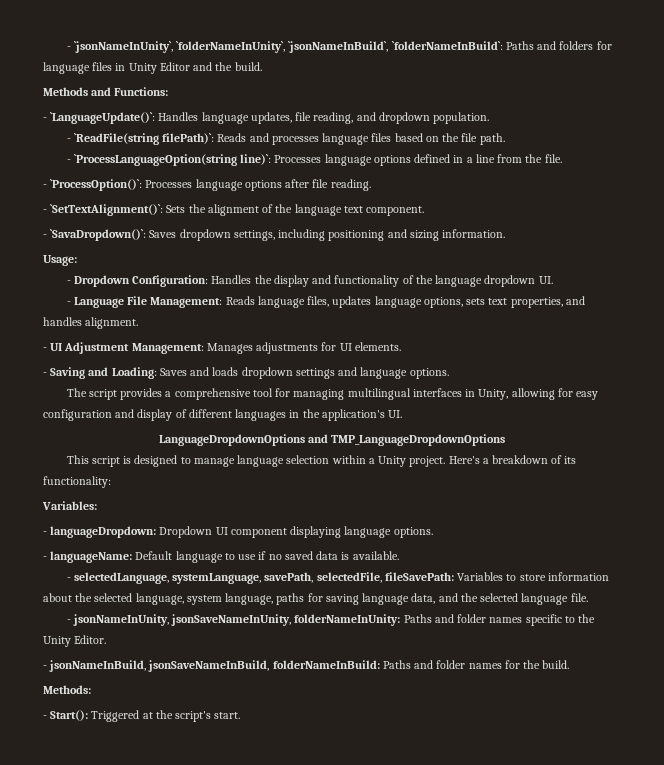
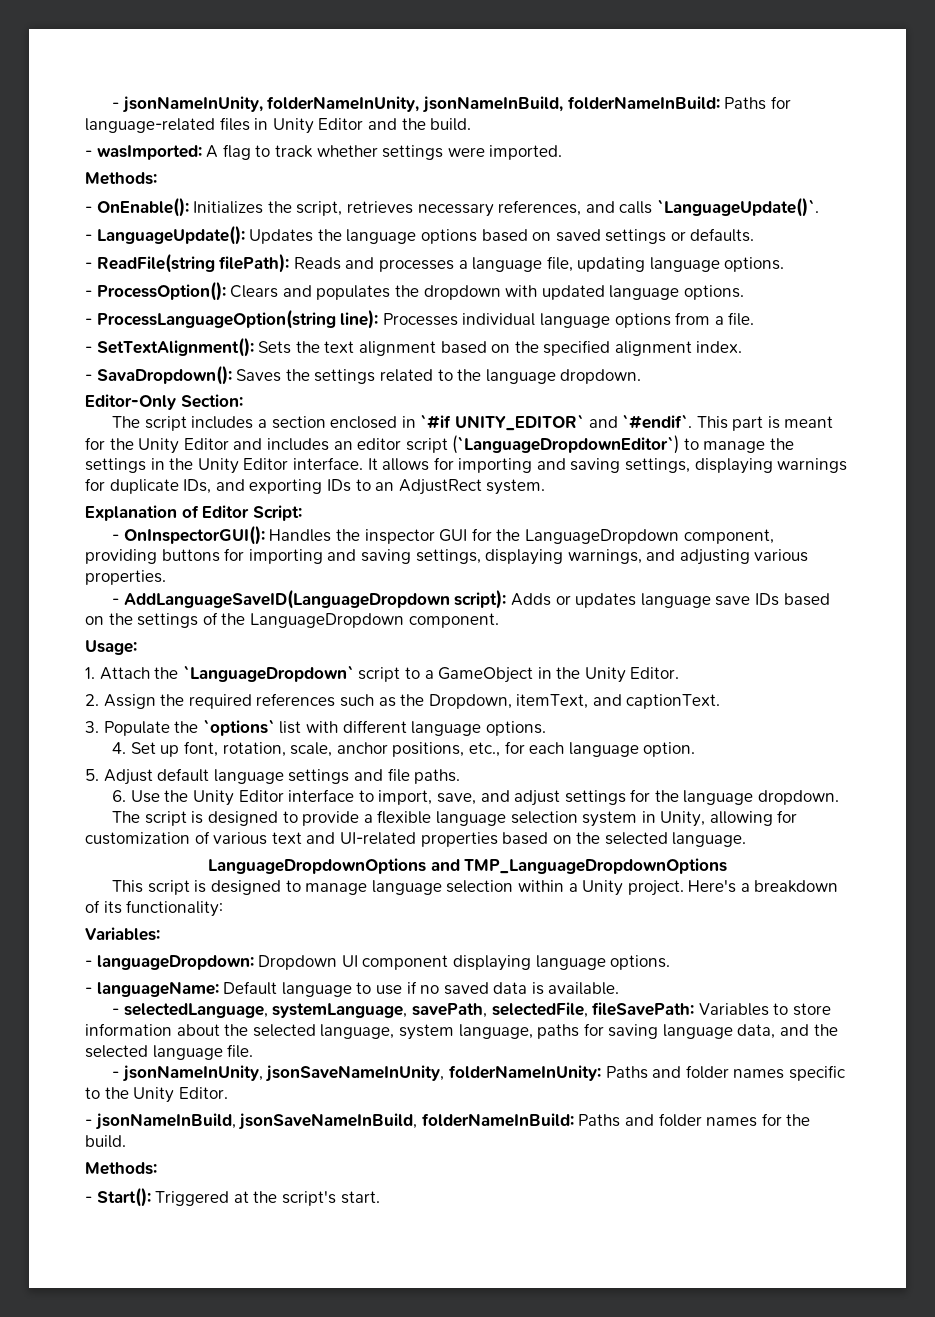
- - `jsonNameInUnity`, `folderNameInUnity`, `jsonNameInBuild`, `folderNameInBuild`: Paths and folders for language files in Unity Editor and the build.
+ - jsonNameInUnity, folderNameInUnity, jsonNameInBuild, folderNameInBuild: Paths for language-related files in Unity Editor and the build.
- Methods and Functions:
- - `LanguageUpdate()`: Handles language updates, file reading, and dropdown population.
- - `ReadFile(string filePath)`: Reads and processes language files based on the file path.
- - `ProcessLanguageOption(string line)`: Processes language options defined in a line from the file.
- - `ProcessOption()`: Processes language options after file reading.
- - `SetTextAlignment()`: Sets the alignment of the language text component.
- - `SavaDropdown()`: Saves dropdown settings, including positioning and sizing information.
+ - wasImported: A flag to track whether settings were imported.
+ Methods:
+ - OnEnable(): Initializes the script, retrieves necessary references, and calls `LanguageUpdate()`.
+ - LanguageUpdate(): Updates the language options based on saved settings or defaults.
+ - ReadFile(string filePath): Reads and processes a language file, updating language options.
+ - ProcessOption(): Clears and populates the dropdown with updated language options.
+ - ProcessLanguageOption(string line): Processes individual language options from a file.
+ - SetTextAlignment(): Sets the text alignment based on the specified alignment index.
+ - SavaDropdown(): Saves the settings related to the language dropdown.
+ Editor-Only Section:
+ The script includes a section enclosed in `#if UNITY_EDITOR` and `#endif`. This part is meant for the Unity Editor and includes an editor script (`LanguageDropdownEditor`) to manage the settings in the Unity Editor interface. It allows for importing and saving settings, displaying warnings for duplicate IDs, and exporting IDs to an AdjustRect system.
+ Explanation of Editor Script:
+ - OnInspectorGUI(): Handles the inspector GUI for the LanguageDropdown component, providing buttons for importing and saving settings, displaying warnings, and adjusting various properties.
+ - AddLanguageSaveID(LanguageDropdown script): Adds or updates language save IDs based on the settings of the LanguageDropdown component.
  Usage:
- - Dropdown Configuration: Handles the display and functionality of the language dropdown UI.
- - Language File Management: Reads language files, updates language options, sets text properties, and handles alignment.
- - UI Adjustment Management: Manages adjustments for UI elements.
- - Saving and Loading: Saves and loads dropdown settings and language options.
- The script provides a comprehensive tool for managing multilingual interfaces in Unity, allowing for easy configuration and display of different languages in the application's UI.
+ 1. Attach the `LanguageDropdown` script to a GameObject in the Unity Editor.
+ 2. Assign the required references such as the Dropdown, itemText, and captionText.
+ 3. Populate the `options` list with different language options.
+ 4. Set up font, rotation, scale, anchor positions, etc., for each language option.
+ 5. Adjust default language settings and file paths.
+ 6. Use the Unity Editor interface to import, save, and adjust settings for the language dropdown.
+ The script is designed to provide a flexible language selection system in Unity, allowing for customization of various text and UI-related properties based on the selected language.

